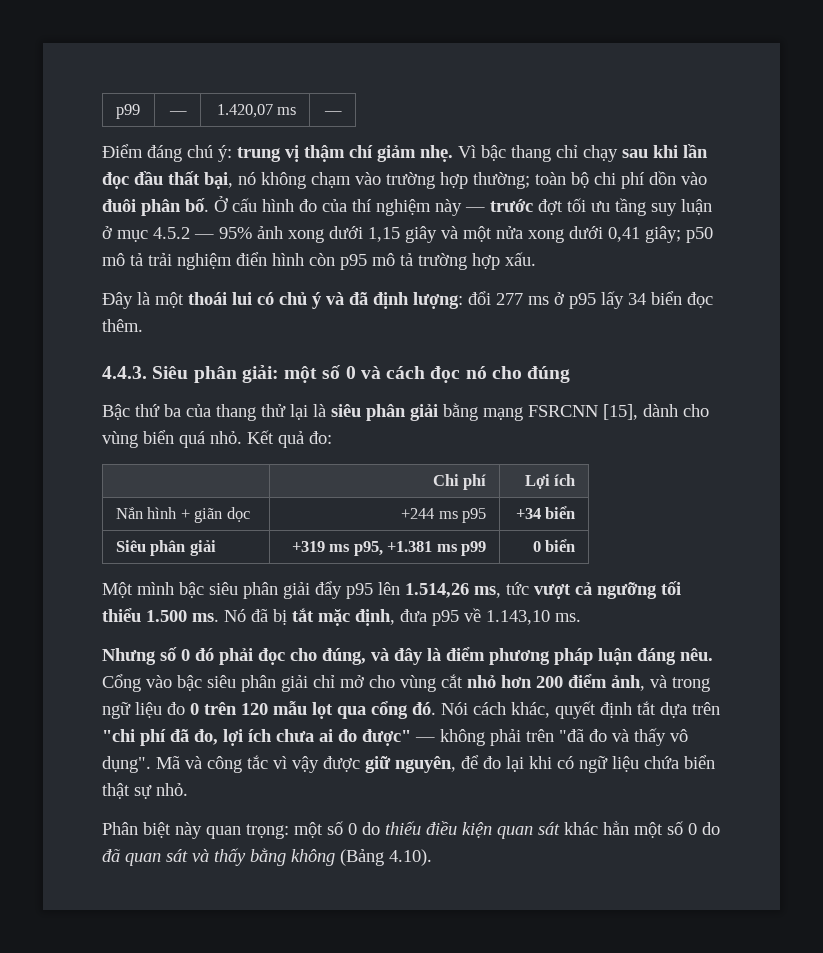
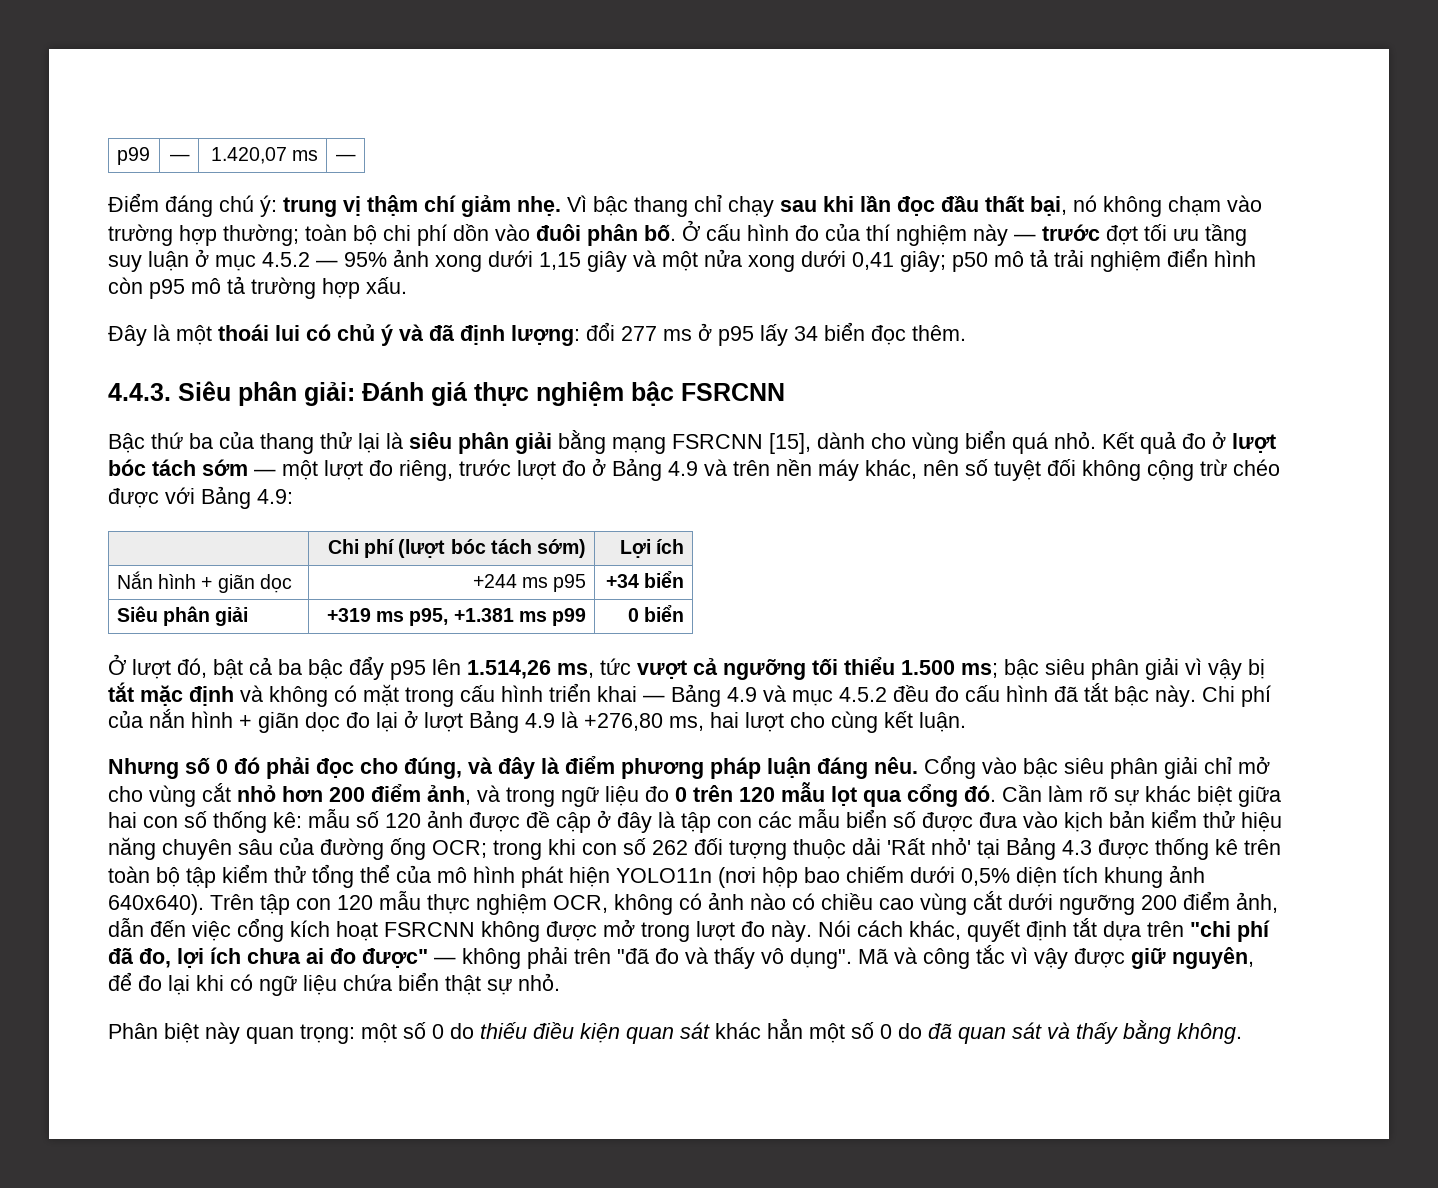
- 4.4.3. Siêu phân giải: một số 0 và cách đọc nó cho đúng
+ 4.4.3. Siêu phân giải: Đánh giá thực nghiệm bậc FSRCNN
- Kết quả đo:
- | Chi phí | Lợi ích
+ Kết quả đo ở lượt bóc tách sớm — một lượt đo riêng, trước lượt đo ở Bảng 4.9 và trên nền máy khác, nên số tuyệt đối không cộng trừ chéo được với Bảng 4.9:
+ | Chi phí (lượt bóc tách sớm) | Lợi ích
- Một mình bậc siêu phân giải đẩy p95 lên 1.514,26 ms, tức vượt cả ngưỡng tối thiểu 1.500 ms. Nó đã bị tắt mặc định, đưa p95 về 1.143,10 ms.
+ Ở lượt đó, bật cả ba bậc đẩy p95 lên 1.514,26 ms, tức vượt cả ngưỡng tối thiểu 1.500 ms; bậc siêu phân giải vì vậy bị tắt mặc định và không có mặt trong cấu hình triển khai — Bảng 4.9 và mục 4.5.2 đều đo cấu hình đã tắt bậc này. Chi phí của nắn hình + giãn dọc đo lại ở lượt Bảng 4.9 là +276,80 ms, hai lượt cho cùng kết luận.
+ Cần làm rõ sự khác biệt giữa hai con số thống kê: mẫu số 120 ảnh được đề cập ở đây là tập con các mẫu biển số được đưa vào kịch bản kiểm thử hiệu năng chuyên sâu của đường ống OCR; trong khi con số 262 đối tượng thuộc dải 'Rất nhỏ' tại Bảng 4.3 được thống kê trên toàn bộ tập kiểm thử tổng thể của mô hình phát hiện YOLO11n (nơi hộp bao chiếm dưới 0,5% diện tích khung ảnh 640x640). Trên tập con 120 mẫu thực nghiệm OCR, không có ảnh nào có chiều cao vùng cắt dưới ngưỡng 200 điểm ảnh, dẫn đến việc cổng kích hoạt FSRCNN không được mở trong lượt đo này.
- Phân biệt này quan trọng: một số 0 do thiếu điều kiện quan sát khác hẳn một số 0 do đã quan sát và thấy bằng không (Bảng 4.10).
+ Phân biệt này quan trọng: một số 0 do thiếu điều kiện quan sát khác hẳn một số 0 do đã quan sát và thấy bằng không.

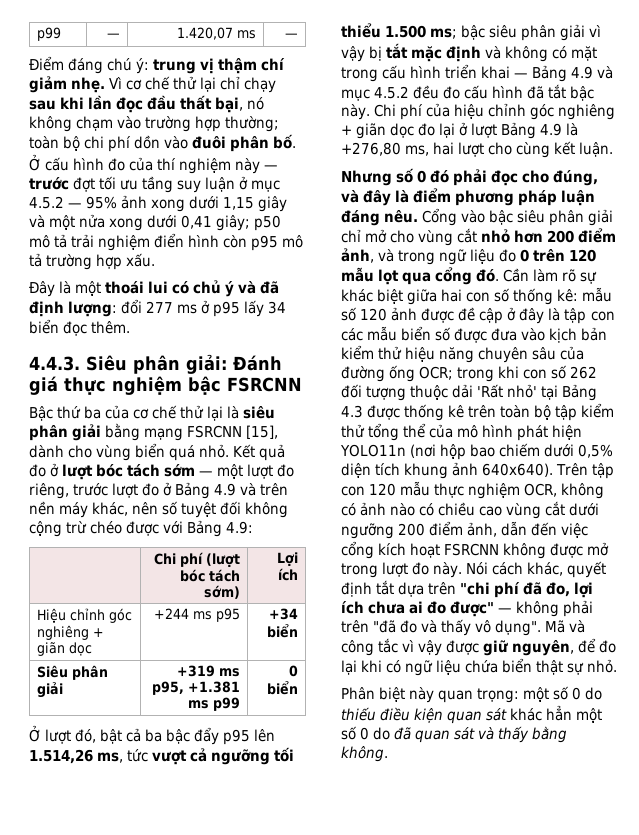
- Vì bậc thang chỉ chạy sau khi lần đọc đầu thất bại, nó không chạm vào trường hợp thường; toàn bộ chi phí dồn vào đuôi phân bố.
+ Vì cơ chế thử lại chỉ chạy sau khi lần đọc đầu thất bại, nó không chạm vào trường hợp thường; toàn bộ chi phí dồn vào đuôi phân bố.
- Bậc thứ ba của thang thử lại là siêu phân giải bằng mạng FSRCNN [15], dành cho vùng biển quá nhỏ.
+ Bậc thứ ba của cơ chế thử lại là siêu phân giải bằng mạng FSRCNN [15], dành cho vùng biển quá nhỏ.
- Nắn hình + giãn dọc | +244 ms p95 | +34 biển
+ Hiệu chỉnh góc nghiêng + giãn dọc | +244 ms p95 | +34 biển
- Chi phí của nắn hình + giãn dọc đo lại ở lượt Bảng 4.9 là +276,80 ms, hai lượt cho cùng kết luận.
+ Chi phí của hiệu chỉnh góc nghiêng + giãn dọc đo lại ở lượt Bảng 4.9 là +276,80 ms, hai lượt cho cùng kết luận.

